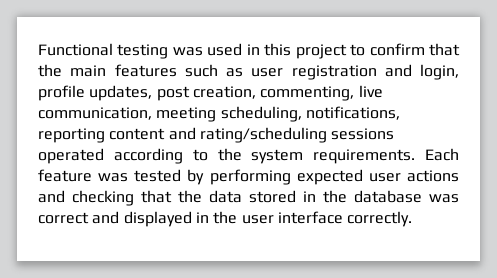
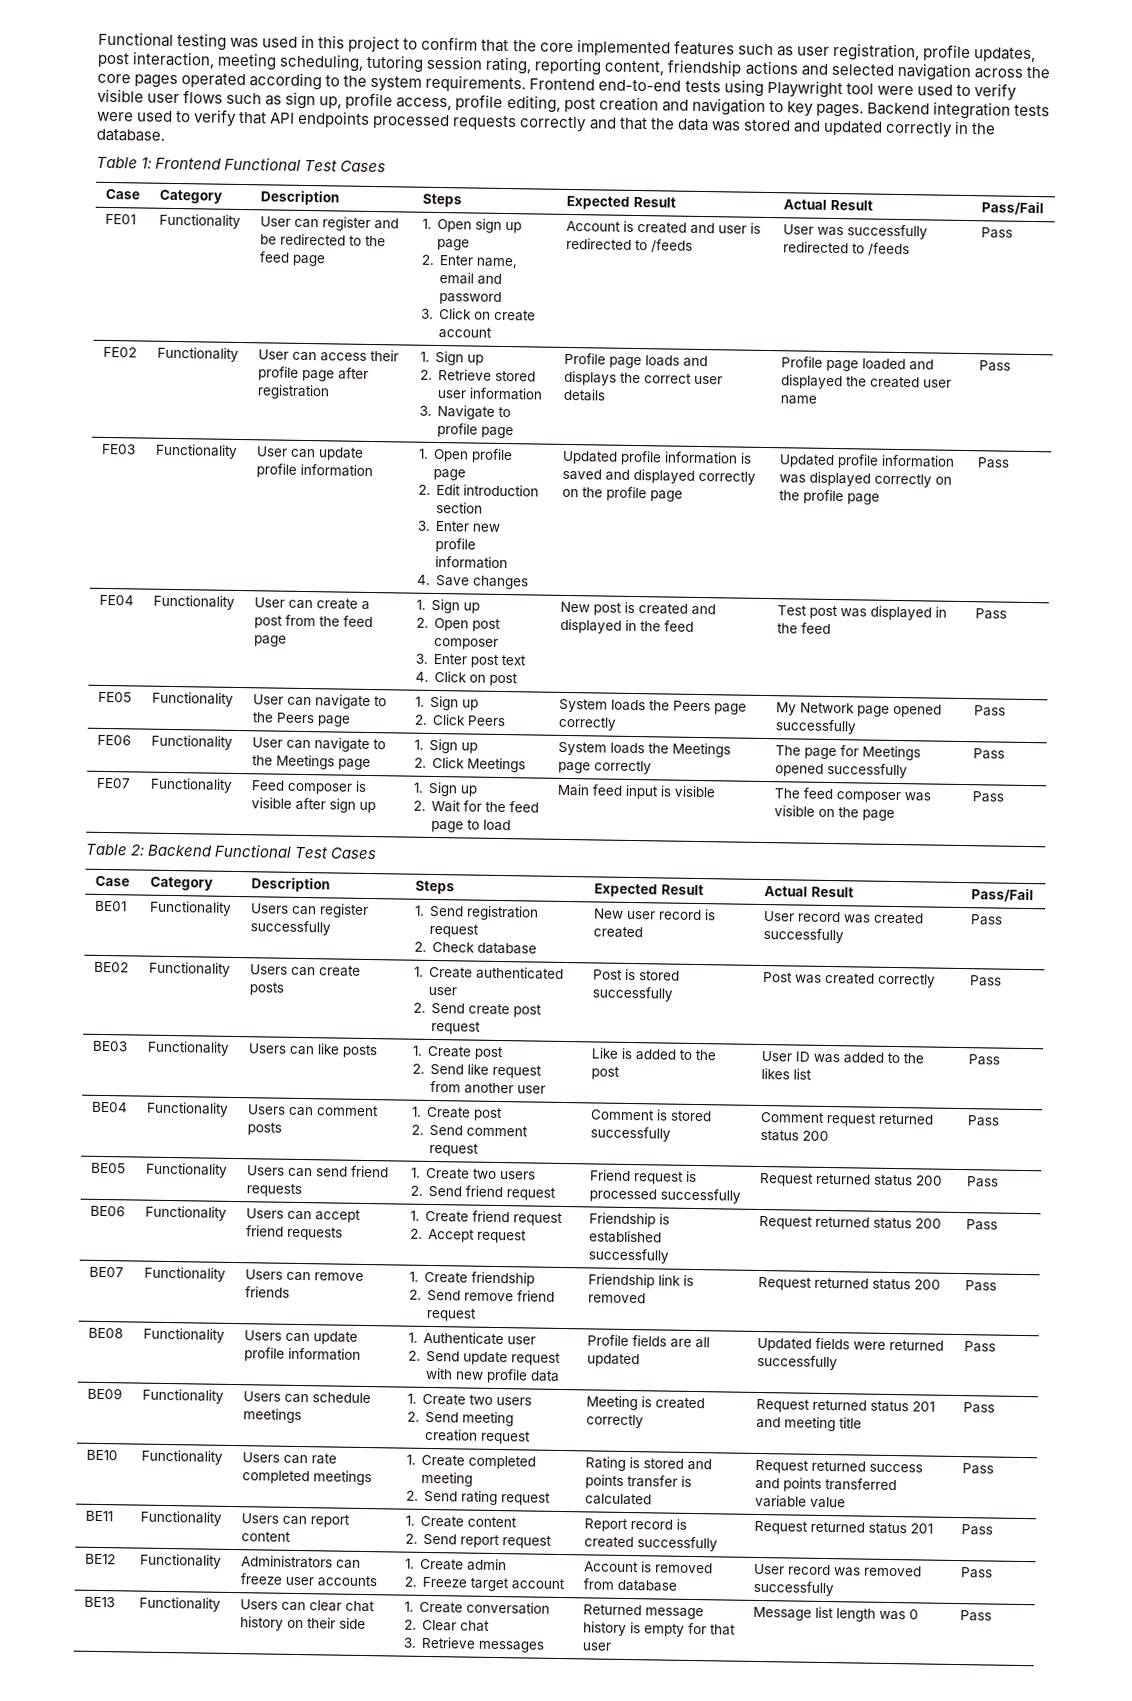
- Functional testing was used in this project to confirm that the main features such as user registration and login, profile updates, post creation, commenting, live communication, meeting scheduling, notifications, reporting content and rating/scheduling sessions operated according to the system requirements.
+ Functional testing was used in this project to confirm that the core implemented features such as user registration, profile updates, post interaction, meeting scheduling, tutoring session rating, reporting content, friendship actions and selected navigation across the core pages operated according to the system requirements.
- Each feature was tested by performing expected user actions and checking that the data stored in the database was correct and displayed in the user interface correctly.
+ Frontend end-to-end tests using Playwright tool were used to verify visible user flows such as sign up, profile access, profile editing, post creation and navigation to key pages. Backend integration tests were used to verify that API endpoints processed requests correctly and that the data was stored and updated correctly in the database.
+ Table 1: Frontend Functional Test Cases
+ Case | Category | Description | Steps | Expected Result | Actual Result | Pass/Fail
+ FE01 | Functionality | User can register and be redirected to the feed page | 1. Open sign up page
+ 2. Enter name, email and password
+ 3. Click on create account | Account is created and user is redirected to /feeds | User was successfully redirected to /feeds | Pass
+ FE02 | Functionality | User can access their profile page after registration | 1. Sign up
+ 2. Retrieve stored user information
+ 3. Navigate to profile page | Profile page loads and displays the correct user details | Profile page loaded and displayed the created user name | Pass
+ FE03 | Functionality | User can update profile information | 1. Open profile page
+ 2. Edit introduction section
+ 3. Enter new profile information
+ 4. Save changes | Updated profile information is saved and displayed correctly on the profile page | Updated profile information was displayed correctly on the profile page | Pass
+ FE04 | Functionality | User can create a post from the feed page | 1. Sign up
+ 2. Open post composer
+ 3. Enter post text
+ 4. Click on post | New post is created and displayed in the feed | Test post was displayed in the feed | Pass
+ FE05 | Functionality | User can navigate to the Peers page | 1. Sign up
+ 2. Click Peers | System loads the Peers page correctly | My Network page opened successfully | Pass
+ FE06 | Functionality | User can navigate to the Meetings page | 1. Sign up
+ 2. Click Meetings | System loads the Meetings page correctly | The page for Meetings opened successfully | Pass
+ FE07 | Functionality | Feed composer is visible after sign up | 1. Sign up
+ 2. Wait for the feed page to load | Main feed input is visible | The feed composer was visible on the page | Pass
+ Table 2: Backend Functional Test Cases
+ Case | Category | Description | Steps | Expected Result | Actual Result | Pass/Fail
+ BE01 | Functionality | Users can register successfully | 1. Send registration request
+ 2. Check database | New user record is created | User record was created successfully | Pass
+ BE02 | Functionality | Users can create posts | 1. Create authenticated user
+ 2. Send create post request | Post is stored successfully | Post was created correctly | Pass
+ BE03 | Functionality | Users can like posts | 1. Create post
+ 2. Send like request from another user | Like is added to the post | User ID was added to the likes list | Pass
+ BE04 | Functionality | Users can comment posts | 1. Create post
+ 2. Send comment request | Comment is stored successfully | Comment request returned status 200 | Pass
+ BE05 | Functionality | Users can send friend requests | 1. Create two users
+ 2. Send friend request | Friend request is processed successfully | Request returned status 200 | Pass
+ BE06 | Functionality | Users can accept friend requests | 1. Create friend request
+ 2. Accept request | Friendship is established successfully | Request returned status 200 | Pass
+ BE07 | Functionality | Users can remove friends | 1. Create friendship
+ 2. Send remove friend request | Friendship link is removed | Request returned status 200 | Pass
+ BE08 | Functionality | Users can update profile information | 1. Authenticate user
+ 2. Send update request with new profile data | Profile fields are all updated | Updated fields were returned successfully | Pass
+ BE09 | Functionality | Users can schedule meetings | 1. Create two users
+ 2. Send meeting creation request | Meeting is created correctly | Request returned status 201 and meeting title | Pass
+ BE10 | Functionality | Users can rate completed meetings | 1. Create completed meeting
+ 2. Send rating request | Rating is stored and points transfer is calculated | Request returned success and points transferred variable value | Pass
+ BE11 | Functionality | Users can report content | 1. Create content
+ 2. Send report request | Report record is created successfully | Request returned status 201 | Pass
+ BE12 | Functionality | Administrators can freeze user accounts | 1. Create admin
+ 2. Freeze target account | Account is removed from database | User record was removed successfully | Pass
+ BE13 | Functionality | Users can clear chat history on their side | 1. Create conversation
+ 2. Clear chat
+ 3. Retrieve messages | Returned message history is empty for that user | Message list length was 0 | Pass

